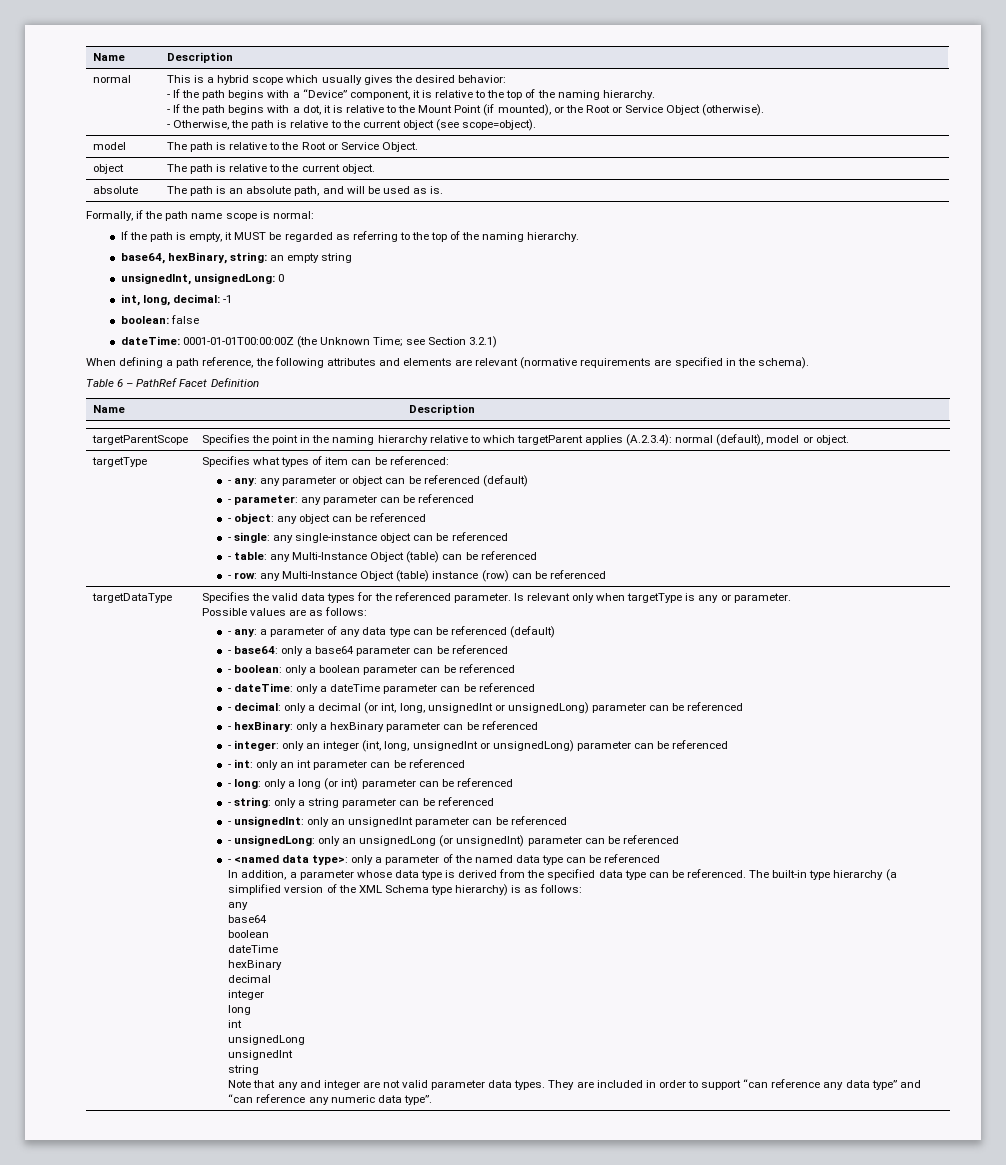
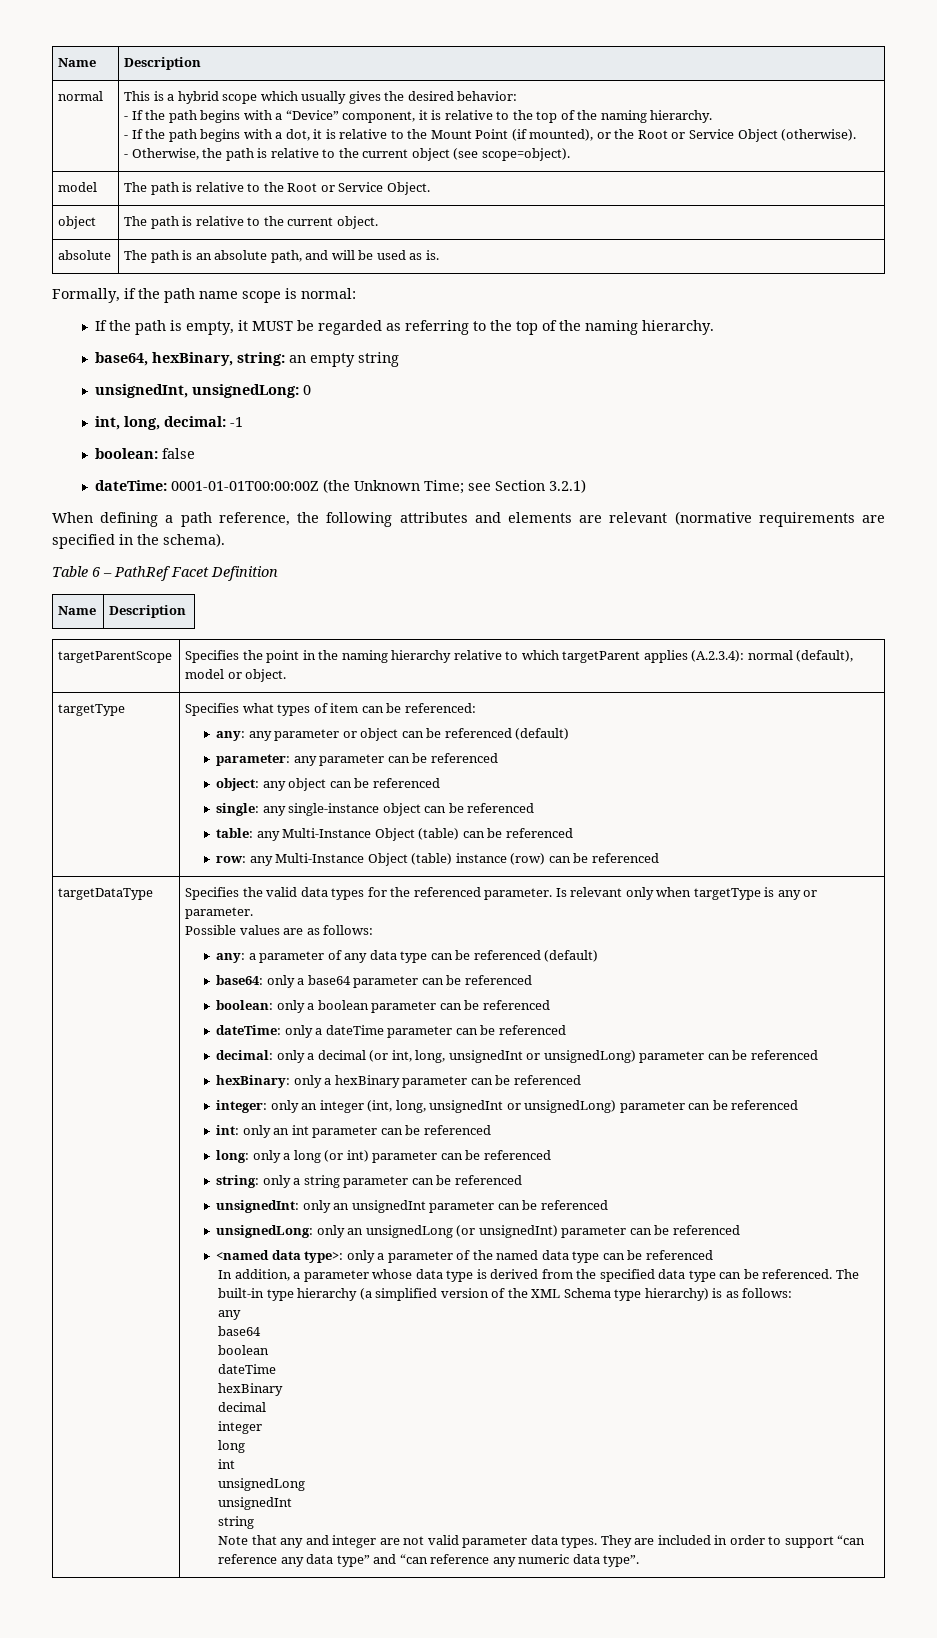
- - any: any parameter or object can be referenced (default)
+ any: any parameter or object can be referenced (default)
- - parameter: any parameter can be referenced
+ parameter: any parameter can be referenced
- - object: any object can be referenced
+ object: any object can be referenced
- - single: any single-instance object can be referenced
+ single: any single-instance object can be referenced
- - table: any Multi-Instance Object (table) can be referenced
+ table: any Multi-Instance Object (table) can be referenced
- - row: any Multi-Instance Object (table) instance (row) can be referenced
+ row: any Multi-Instance Object (table) instance (row) can be referenced
- - any: a parameter of any data type can be referenced (default)
+ any: a parameter of any data type can be referenced (default)
- - base64: only a base64 parameter can be referenced
+ base64: only a base64 parameter can be referenced
- - boolean: only a boolean parameter can be referenced
+ boolean: only a boolean parameter can be referenced
- - dateTime: only a dateTime parameter can be referenced
+ dateTime: only a dateTime parameter can be referenced
- - decimal: only a decimal (or int, long, unsignedInt or unsignedLong) parameter can be referenced
+ decimal: only a decimal (or int, long, unsignedInt or unsignedLong) parameter can be referenced
- - hexBinary: only a hexBinary parameter can be referenced
+ hexBinary: only a hexBinary parameter can be referenced
- - integer: only an integer (int, long, unsignedInt or unsignedLong) parameter can be referenced
+ integer: only an integer (int, long, unsignedInt or unsignedLong) parameter can be referenced
- - int: only an int parameter can be referenced
+ int: only an int parameter can be referenced
- - long: only a long (or int) parameter can be referenced
+ long: only a long (or int) parameter can be referenced
- - string: only a string parameter can be referenced
+ string: only a string parameter can be referenced
- - unsignedInt: only an unsignedInt parameter can be referenced
+ unsignedInt: only an unsignedInt parameter can be referenced
- - unsignedLong: only an unsignedLong (or unsignedInt) parameter can be referenced
+ unsignedLong: only an unsignedLong (or unsignedInt) parameter can be referenced
- - <named data type>: only a parameter of the named data type can be referenced
+ <named data type>: only a parameter of the named data type can be referenced

